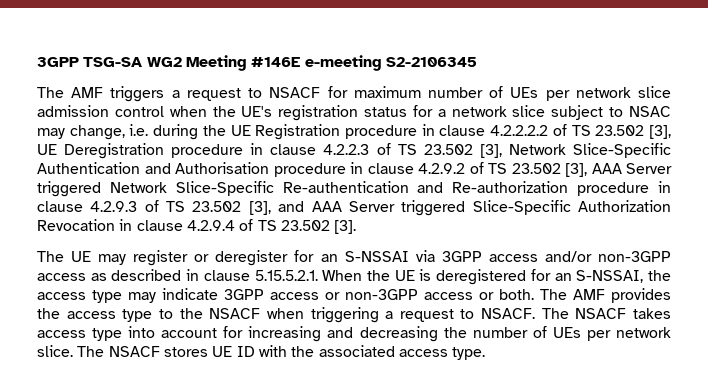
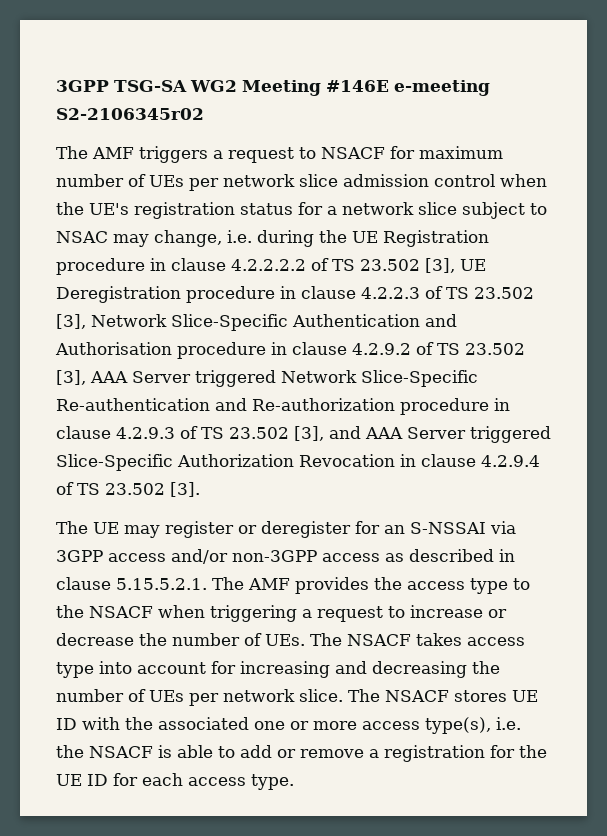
- 3GPP TSG-SA WG2 Meeting #146E e-meeting S2-2106345
+ 3GPP TSG-SA WG2 Meeting #146E e-meeting S2-2106345r02
- The UE may register or deregister for an S-NSSAI via 3GPP access and/or non-3GPP access as described in clause 5.15.5.2.1. When the UE is deregistered for an S-NSSAI, the access type may indicate 3GPP access or non-3GPP access or both. The AMF provides the access type to the NSACF when triggering a request to NSACF. The NSACF takes access type into account for increasing and decreasing the number of UEs per network slice.
+ The UE may register or deregister for an S-NSSAI via 3GPP access and/or non-3GPP access as described in clause 5.15.5.2.1. The AMF provides the access type to the NSACF when triggering a request to increase or decrease the number of UEs. The NSACF takes access type into account for increasing and decreasing the number of UEs per network slice.
- The NSACF stores UE ID with the associated access type.
+ The NSACF stores UE ID with the associated one or more access type(s), i.e. the NSACF is able to add or remove a registration for the UE ID for each access type.

